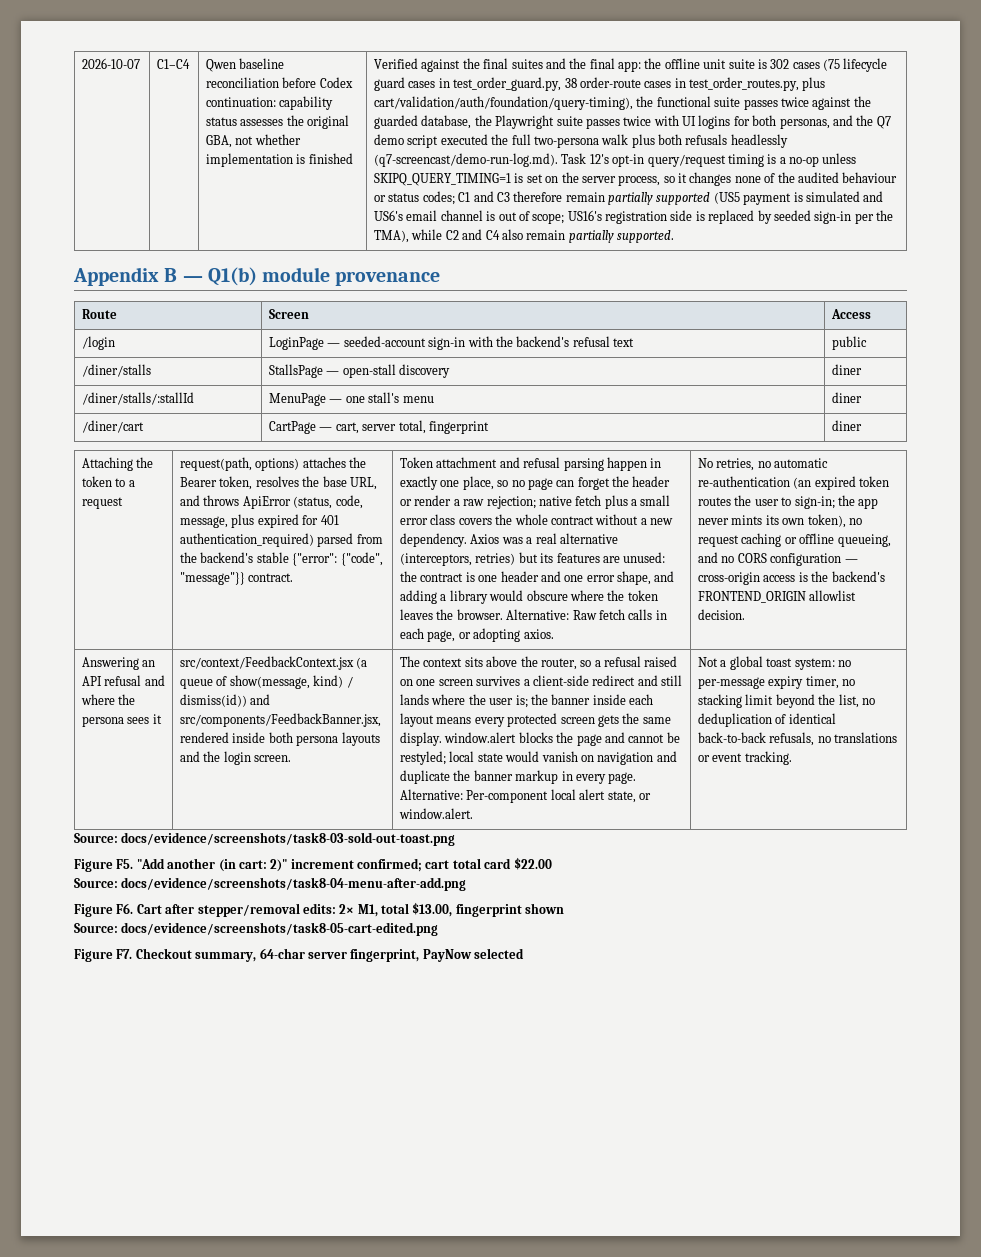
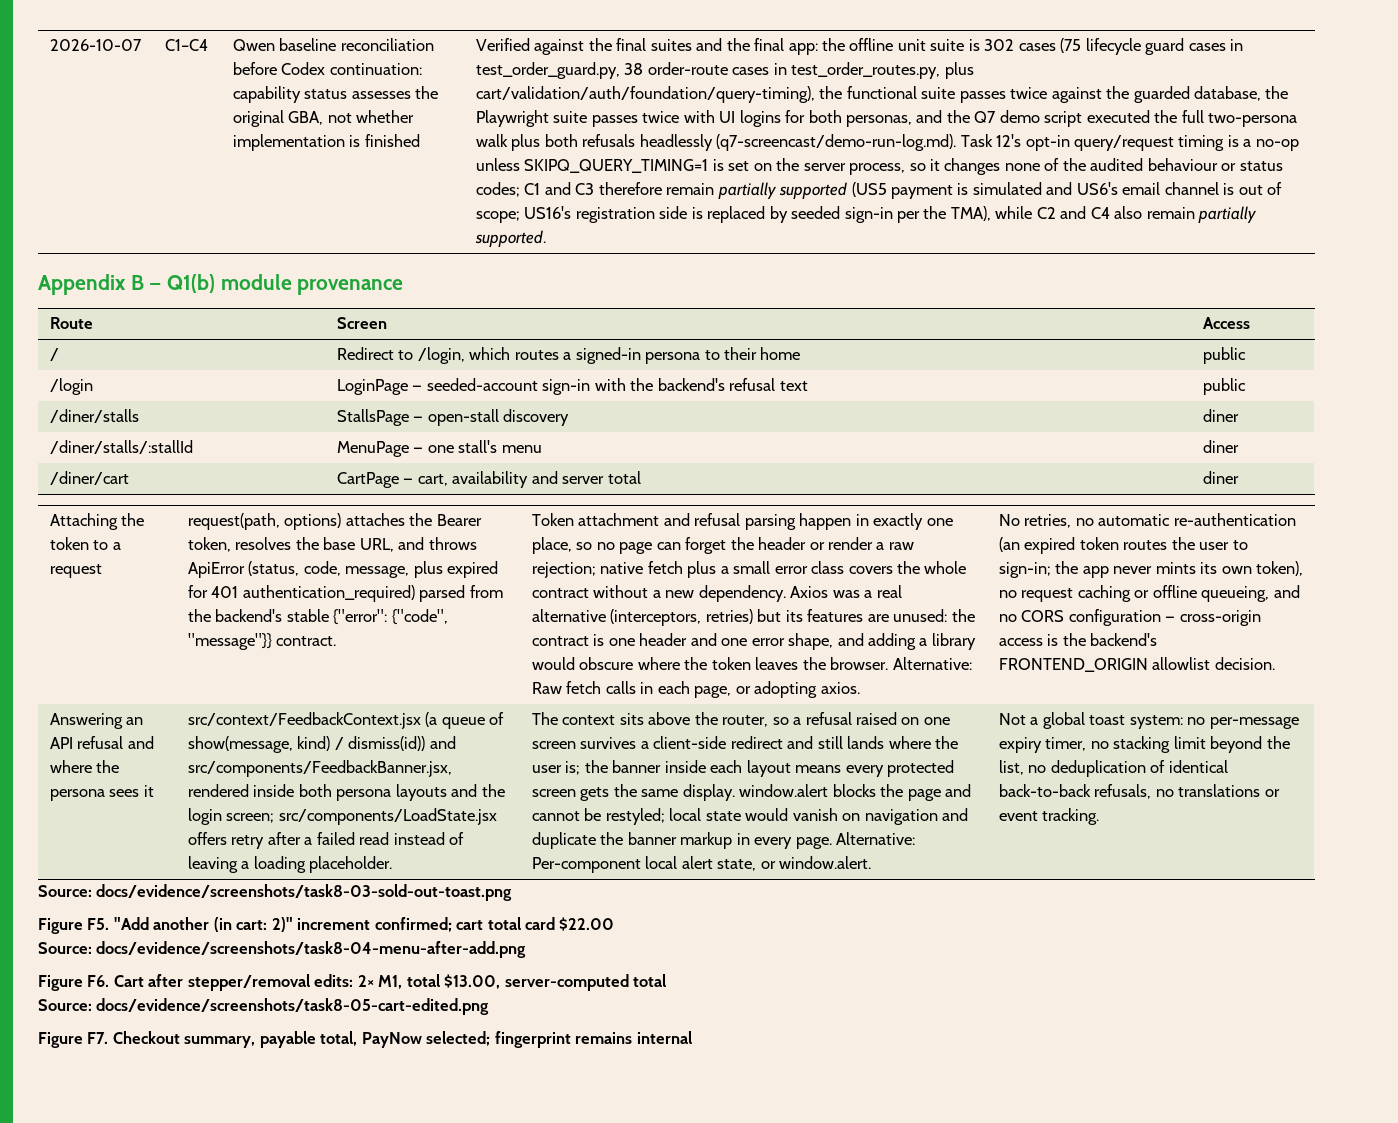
+ / | Redirect to /login, which routes a signed-in persona to their home | public
- /diner/cart | CartPage — cart, server total, fingerprint | diner
+ /diner/cart | CartPage — cart, availability and server total | diner
- src/context/FeedbackContext.jsx (a queue of show(message, kind) / dismiss(id)) and src/components/FeedbackBanner.jsx, rendered inside both persona layouts and the login screen.
+ src/context/FeedbackContext.jsx (a queue of show(message, kind) / dismiss(id)) and src/components/FeedbackBanner.jsx, rendered inside both persona layouts and the login screen; src/components/LoadState.jsx offers retry after a failed read instead of leaving a loading placeholder.
- Figure F6. Cart after stepper/removal edits: 2× M1, total $13.00, fingerprint shown
+ Figure F6. Cart after stepper/removal edits: 2× M1, total $13.00, server-computed total
- Figure F7. Checkout summary, 64-char server fingerprint, PayNow selected
+ Figure F7. Checkout summary, payable total, PayNow selected; fingerprint remains internal

